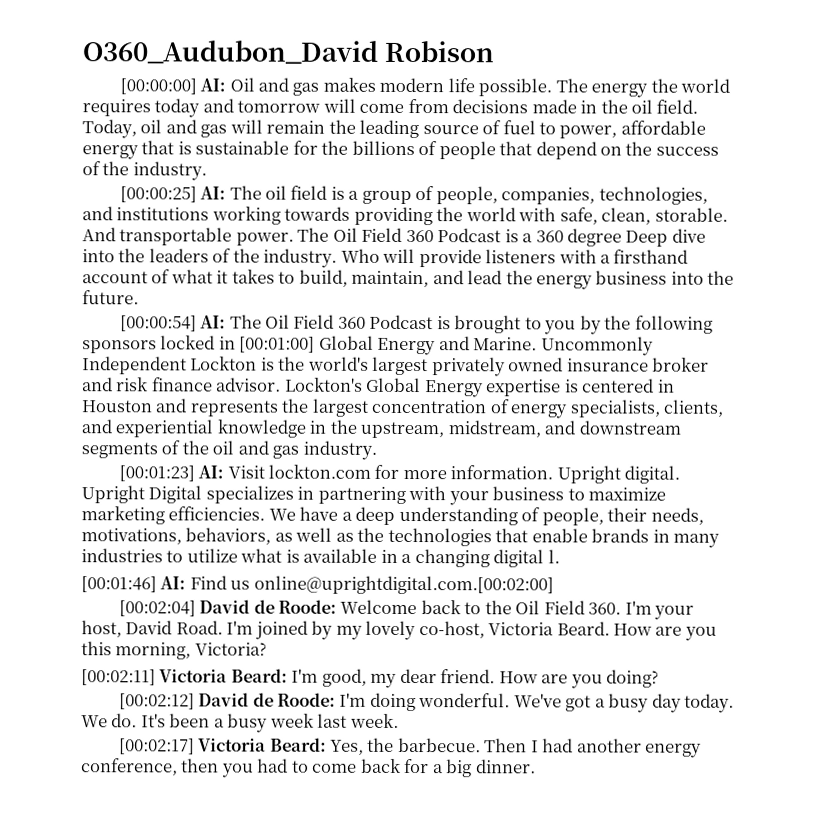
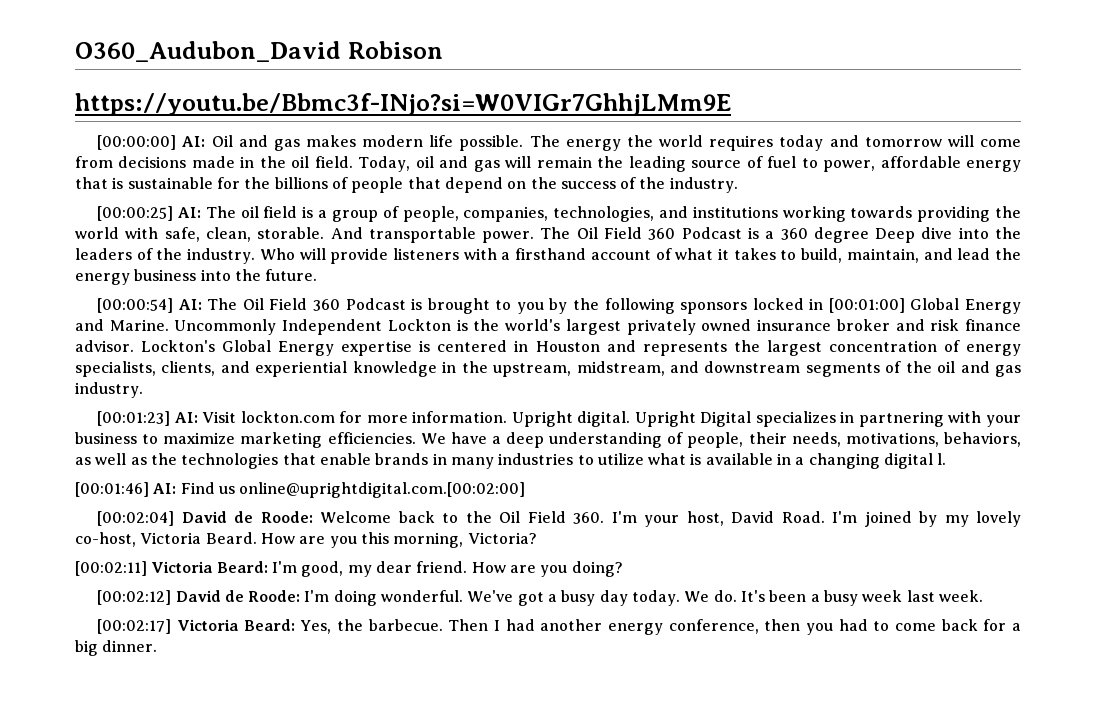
+ https://youtu.be/Bbmc3f-INjo?si=W0VIGr7GhhjLMm9E

